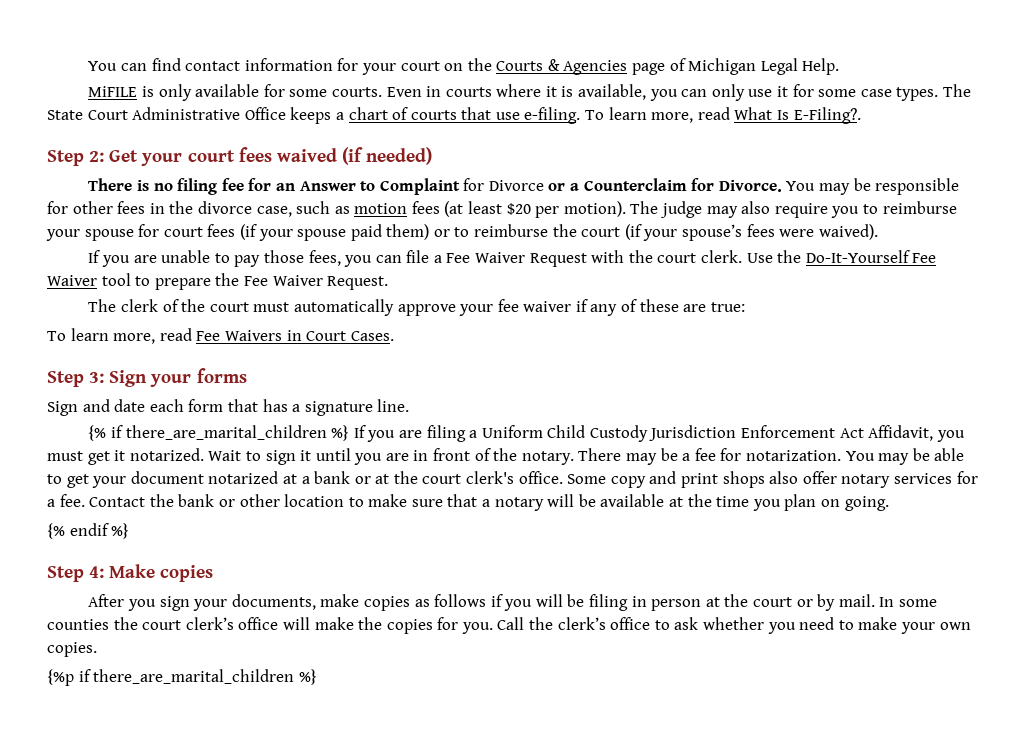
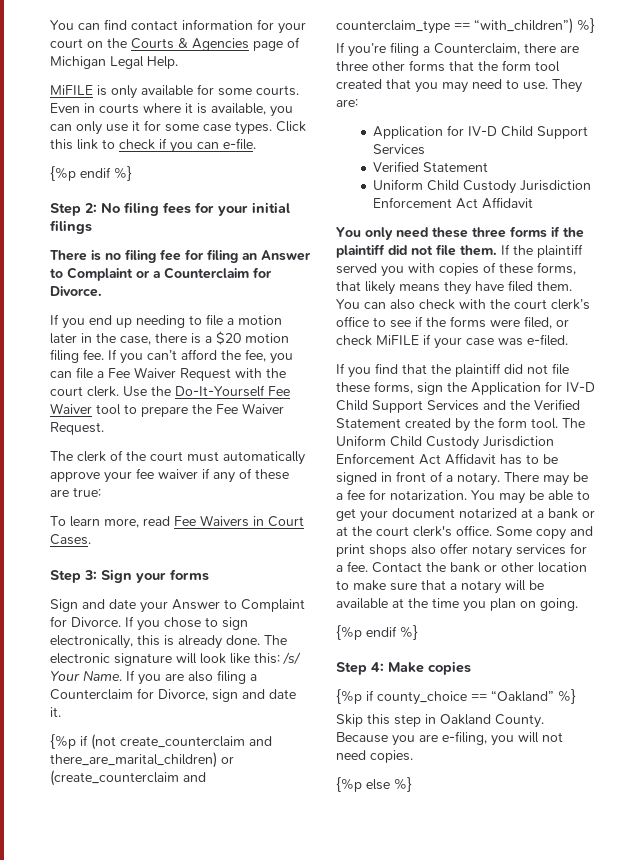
- The State Court Administrative Office keeps a chart of courts that use e-filing. To learn more, read What Is E-Filing?.
- Step 2: Get your court fees waived (if needed)
+ Click this link to check if you can e-file.
+ {%p endif %}
+ Step 2: No filing fees for your initial filings
- There is no filing fee for an Answer to Complaint for Divorce or a Counterclaim for Divorce. You may be responsible for other fees in the divorce case, such as motion fees (at least $20 per motion). The judge may also require you to reimburse your spouse for court fees (if your spouse paid them) or to reimburse the court (if your spouse’s fees were waived).
- If you are unable to pay those fees, you can file a Fee Waiver Request with the court clerk.
+ There is no filing fee for filing an Answer to Complaint or a Counterclaim for Divorce.
+ If you end up needing to file a motion later in the case, there is a $20 motion filing fee. If you can’t afford the fee, you can file a Fee Waiver Request with the court clerk.
- Sign and date each form that has a signature line.
- {% if there_are_marital_children %} If you are filing a Uniform Child Custody Jurisdiction Enforcement Act Affidavit, you must get it notarized. Wait to sign it until you are in front of the notary.
+ Sign and date your Answer to Complaint for Divorce. If you chose to sign electronically, this is already done. The electronic signature will look like this: /s/ Your Name. If you are also filing a Counterclaim for Divorce, sign and date it.
+ {%p if (not create_counterclaim and there_are_marital_children) or (create_counterclaim and counterclaim_type == “with_children”) %}
+ If you’re filing a Counterclaim, there are three other forms that the form tool created that you may need to use. They are:
+ Application for IV-D Child Support Services
+ Verified Statement
+ Uniform Child Custody Jurisdiction Enforcement Act Affidavit
+ You only need these three forms if the plaintiff did not file them. If the plaintiff served you with copies of these forms, that likely means they have filed them. You can also check with the court clerk’s office to see if the forms were filed, or check MiFILE if your case was e-filed.
+ If you find that the plaintiff did not file these forms, sign the Application for IV-D Child Support Services and the Verified Statement created by the form tool. The Uniform Child Custody Jurisdiction Enforcement Act Affidavit has to be signed in front of a notary.
  Contact the bank or other location to make sure that a notary will be available at the time you plan on going.
- {% endif %}
+ {%p endif %}
- After you sign your documents, make copies as follows if you will be filing in person at the court or by mail. In some counties the court clerk’s office will make the copies for you. Call the clerk’s office to ask whether you need to make your own copies.
+ {%p if county_choice == “Oakland” %}
+ Skip this step in Oakland County. Because you are e-filing, you will not need copies.
- {%p if there_are_marital_children %}
+ {%p else %}

